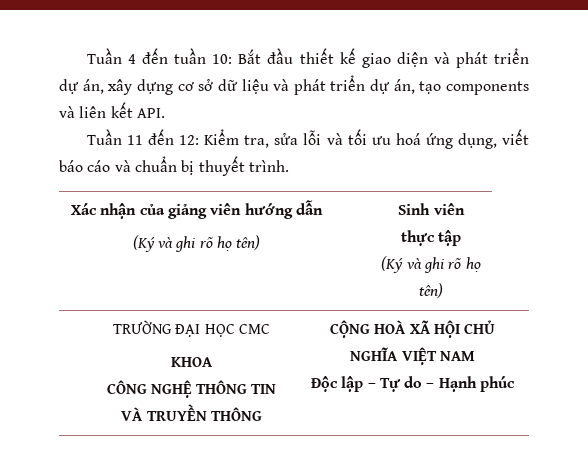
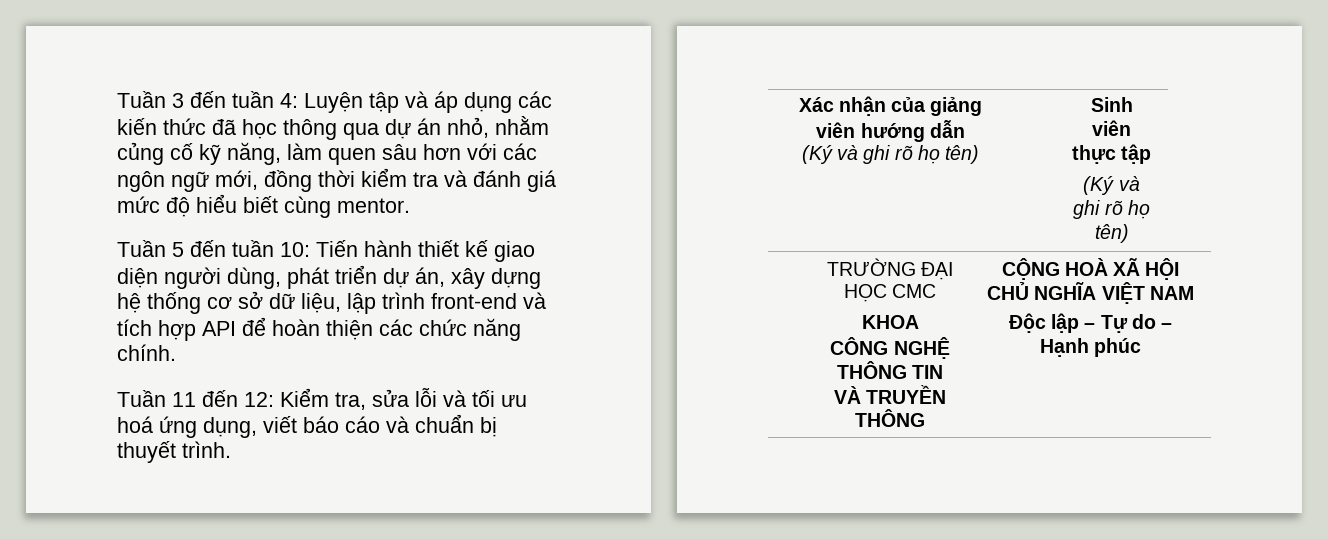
- Tuần 4 đến tuần 10: Bắt đầu thiết kế giao diện và phát triển dự án, xây dựng cơ sở dữ liệu và phát triển dự án, tạo components và liên kết API.
+ Tuần 3 đến tuần 4: Luyện tập và áp dụng các kiến thức đã học thông qua dự án nhỏ, nhằm củng cố kỹ năng, làm quen sâu hơn với các ngôn ngữ mới, đồng thời kiểm tra và đánh giá mức độ hiểu biết cùng mentor.
+ Tuần 5 đến tuần 10: Tiến hành thiết kế giao diện người dùng, phát triển dự án, xây dựng hệ thống cơ sở dữ liệu, lập trình front-end và tích hợp API để hoàn thiện các chức năng chính.

